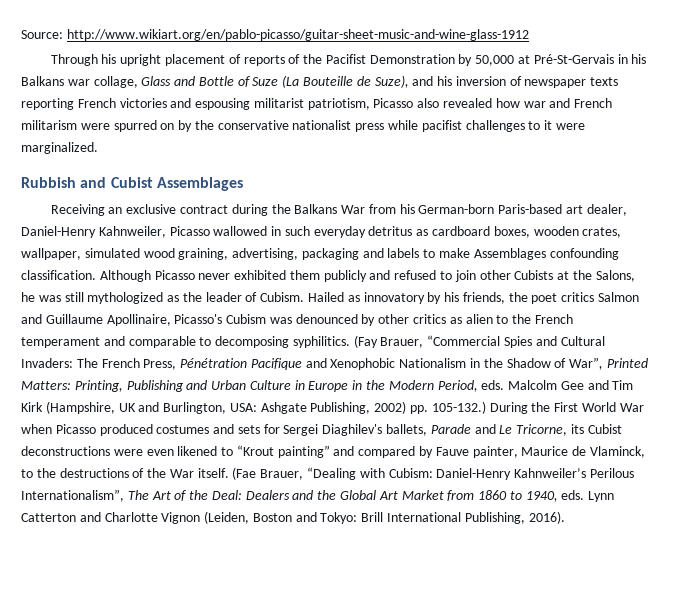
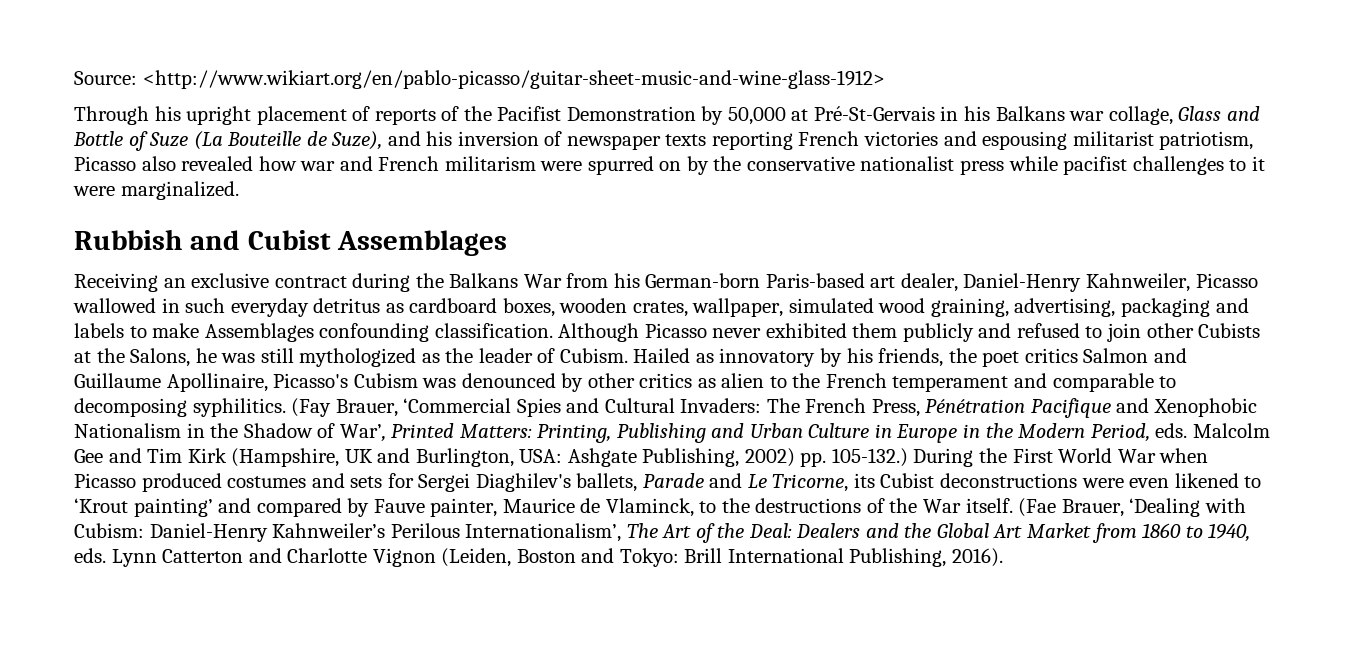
- Source: http://www.wikiart.org/en/pablo-picasso/guitar-sheet-music-and-wine-glass-1912
+ Source: <http://www.wikiart.org/en/pablo-picasso/guitar-sheet-music-and-wine-glass-1912>
- (Fay Brauer, “Commercial Spies and Cultural Invaders: The French Press, Pénétration Pacifique and Xenophobic Nationalism in the Shadow of War”, Printed Matters: Printing, Publishing and Urban Culture in Europe in the Modern Period, eds. Malcolm Gee and Tim Kirk (Hampshire, UK and Burlington, USA: Ashgate Publishing, 2002) pp. 105-132.)
+ (Fay Brauer, ‘Commercial Spies and Cultural Invaders: The French Press, Pénétration Pacifique and Xenophobic Nationalism in the Shadow of War’, Printed Matters: Printing, Publishing and Urban Culture in Europe in the Modern Period, eds. Malcolm Gee and Tim Kirk (Hampshire, UK and Burlington, USA: Ashgate Publishing, 2002) pp. 105-132.)
- During the First World War when Picasso produced costumes and sets for Sergei Diaghilev's ballets, Parade and Le Tricorne, its Cubist deconstructions were even likened to “Krout painting” and compared by Fauve painter, Maurice de Vlaminck, to the destructions of the War itself.
+ During the First World War when Picasso produced costumes and sets for Sergei Diaghilev's ballets, Parade and Le Tricorne, its Cubist deconstructions were even likened to ‘Krout painting’ and compared by Fauve painter, Maurice de Vlaminck, to the destructions of the War itself.
- (Fae Brauer, “Dealing with Cubism: Daniel-Henry Kahnweiler’s Perilous Internationalism”, The Art of the Deal: Dealers and the Global Art Market from 1860 to 1940, eds. Lynn Catterton and Charlotte Vignon (Leiden, Boston and Tokyo: Brill International Publishing, 2016).
+ (Fae Brauer, ‘Dealing with Cubism: Daniel-Henry Kahnweiler’s Perilous Internationalism’, The Art of the Deal: Dealers and the Global Art Market from 1860 to 1940, eds. Lynn Catterton and Charlotte Vignon (Leiden, Boston and Tokyo: Brill International Publishing, 2016).

